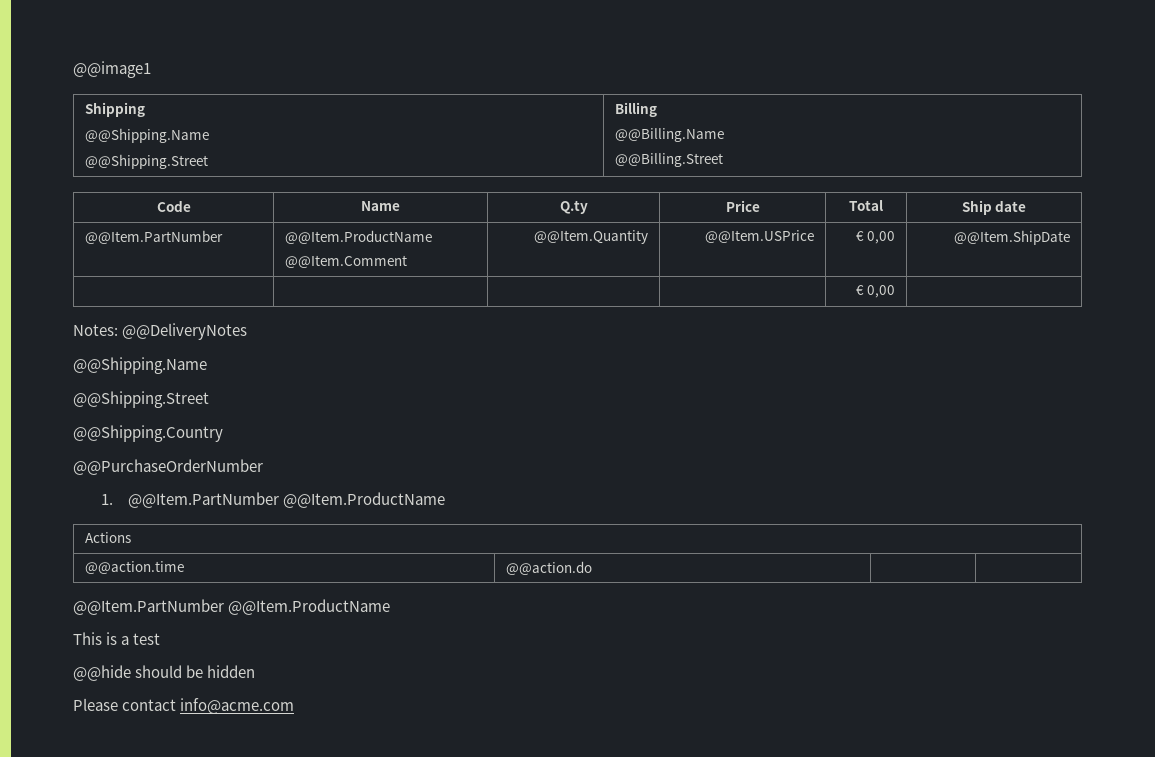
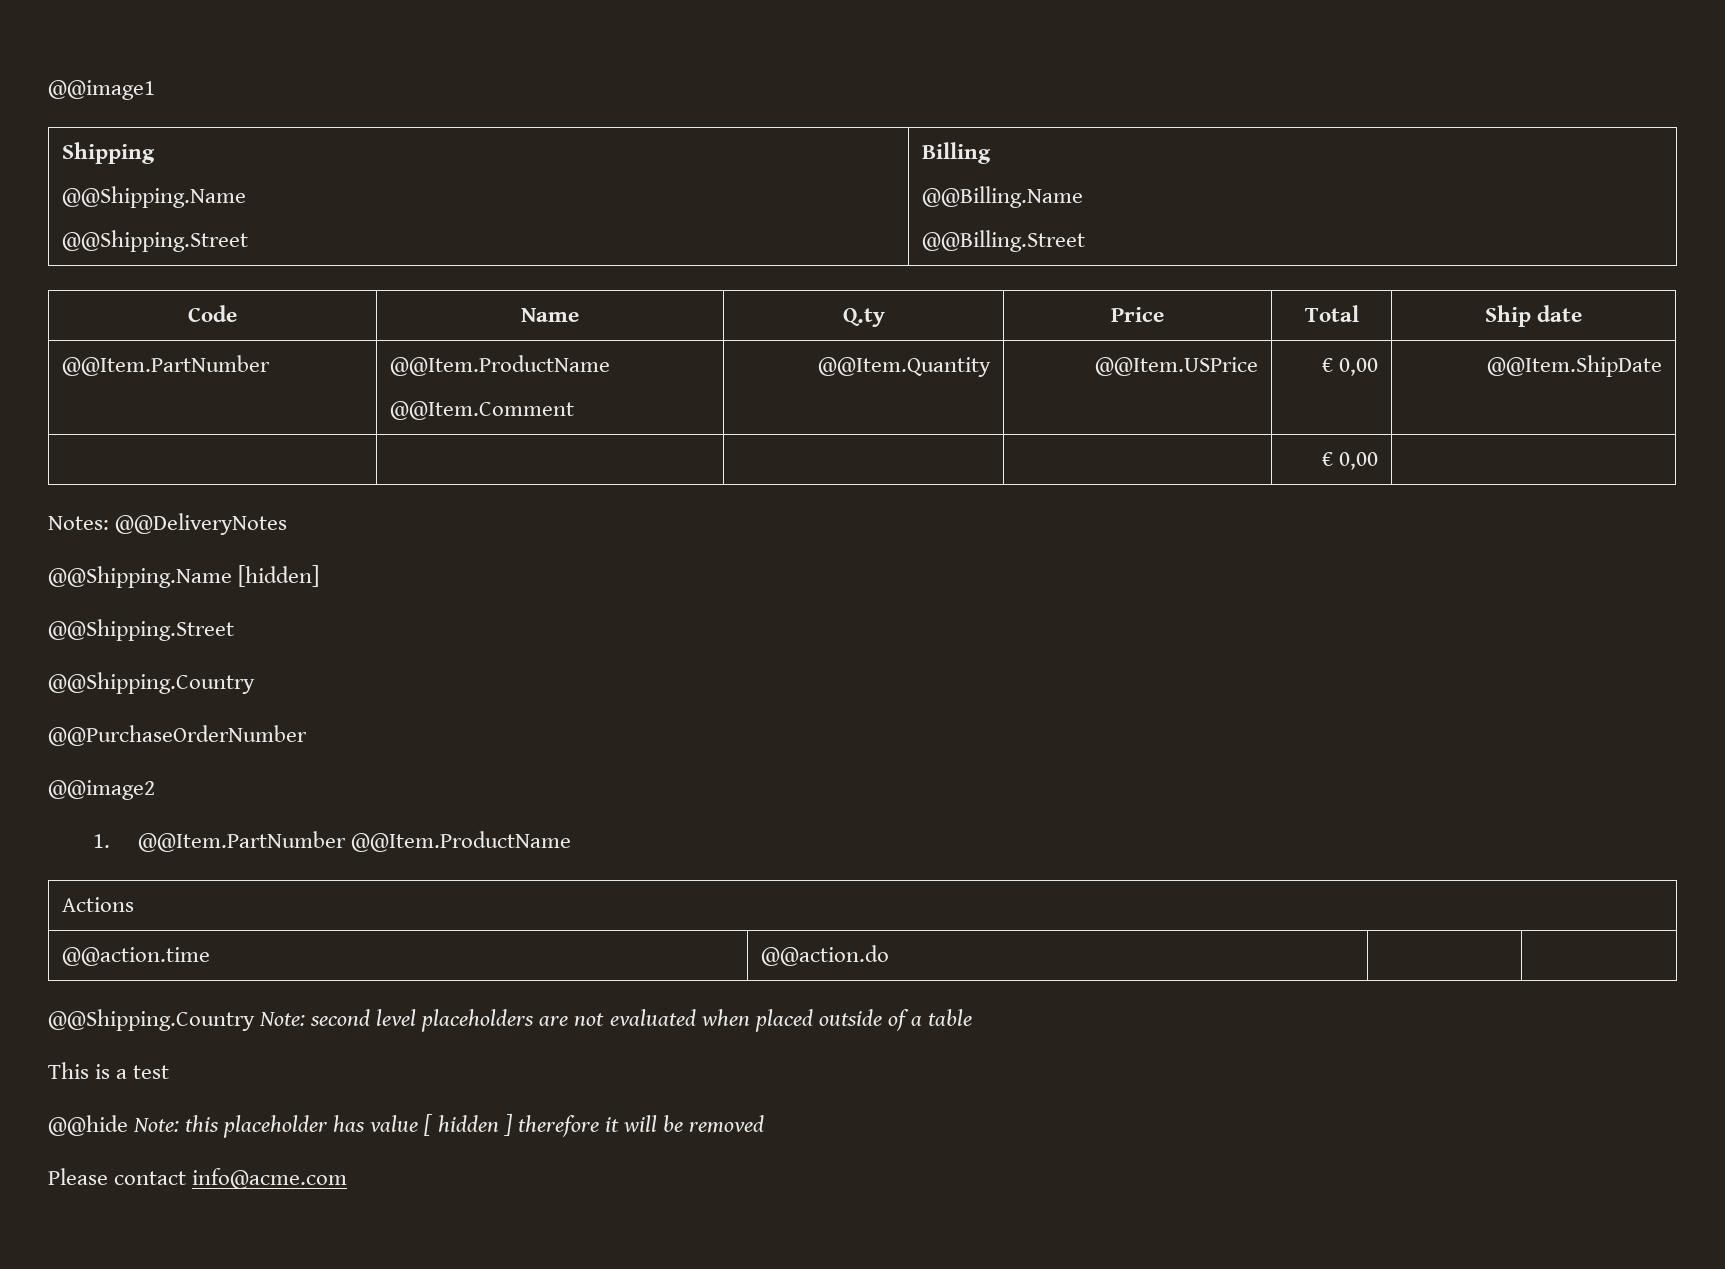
  Notes: @@DeliveryNotes
- @@Shipping.Name
+ @@Shipping.Name [hidden]
+ @@image2
  @@action.time | @@action.do | |
- @@Item.PartNumber @@Item.ProductName
+ @@Shipping.Country Note: second level placeholders are not evaluated when placed outside of a table
- @@hide should be hidden
+ @@hide Note: this placeholder has value [ hidden ] therefore it will be removed

